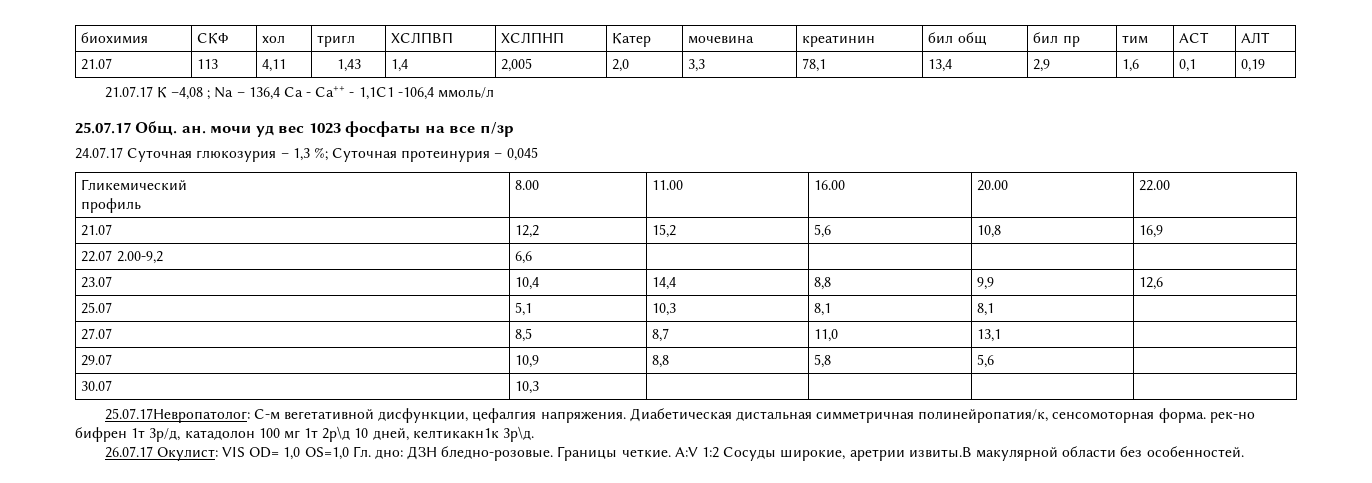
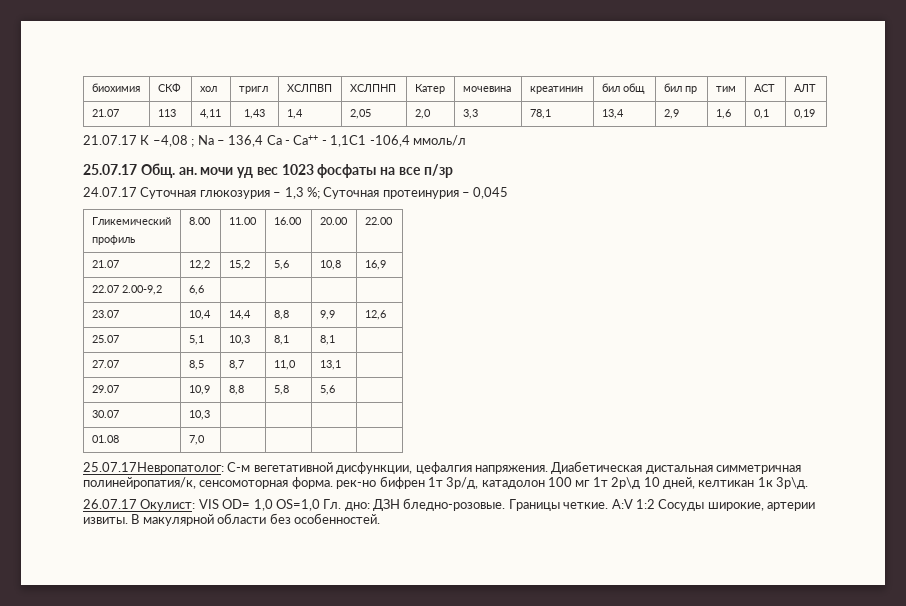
- 21.07 | 113 | 4,11 | 1,43 | 1,4 | 2,005 | 2,0 | 3,3 | 78,1 | 13,4 | 2,9 | 1,6 | 0,1 | 0,19
+ 21.07 | 113 | 4,11 | 1,43 | 1,4 | 2,05 | 2,0 | 3,3 | 78,1 | 13,4 | 2,9 | 1,6 | 0,1 | 0,19
+ 01.08 | 7,0 | | | |
- Диабетическая дистальная симметричная полинейропатия/к, сенсомоторная форма. рек-но бифрен 1т 3р/д, катадолон 100 мг 1т 2р\д 10 дней, келтикакн1к 3р\д.
+ Диабетическая дистальная симметричная полинейропатия/к, сенсомоторная форма. рек-но бифрен 1т 3р/д, катадолон 100 мг 1т 2р\д 10 дней, келтикан 1к 3р\д.
- А:V 1:2 Сосуды широкие, аретрии извиты.В макулярной области без особенностей.
+ А:V 1:2 Сосуды широкие, артерии извиты. В макулярной области без особенностей.

